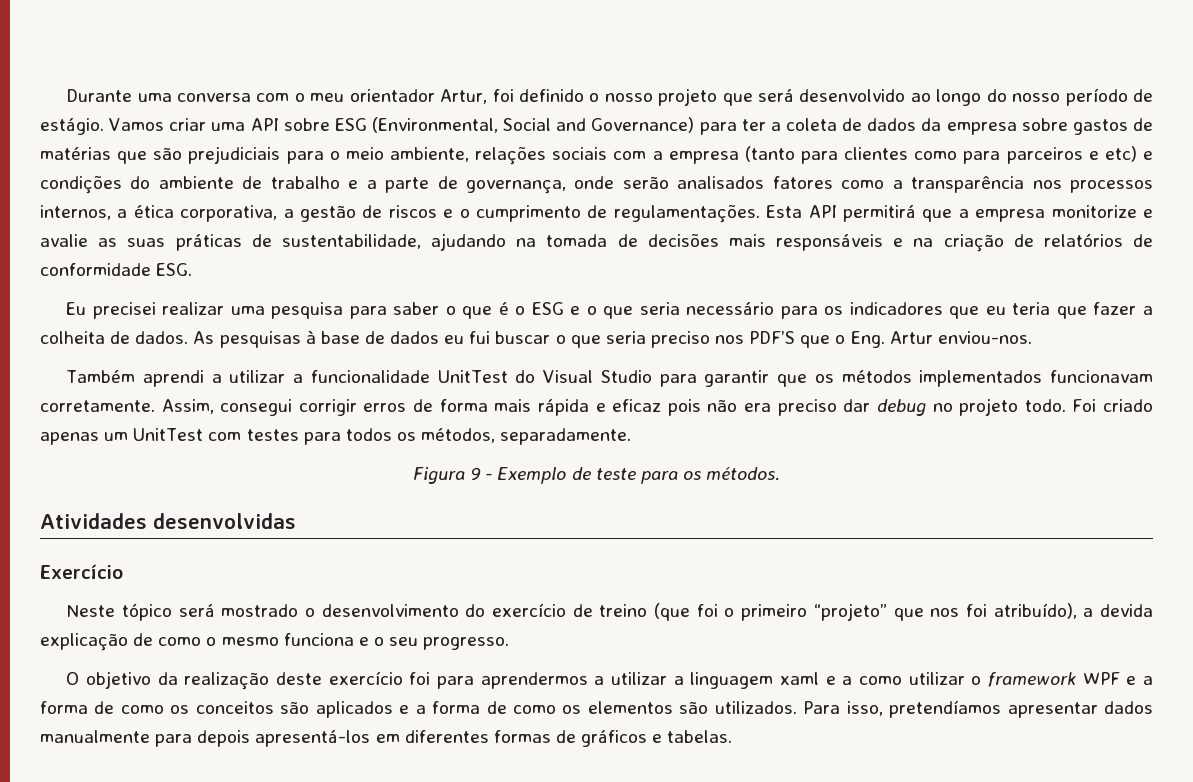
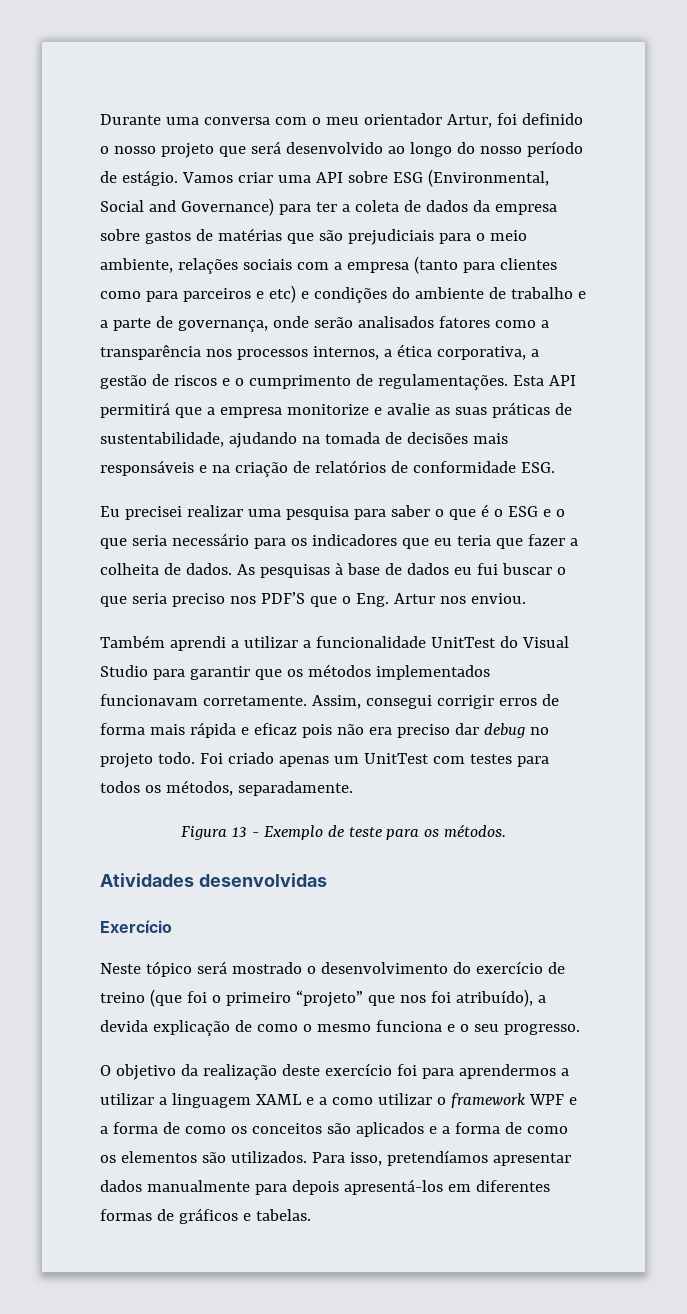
- As pesquisas à base de dados eu fui buscar o que seria preciso nos PDF’S que o Eng. Artur enviou-nos.
+ As pesquisas à base de dados eu fui buscar o que seria preciso nos PDF’S que o Eng. Artur nos enviou.
- Figura 9 - Exemplo de teste para os métodos.
+ Figura 13 - Exemplo de teste para os métodos.
- O objetivo da realização deste exercício foi para aprendermos a utilizar a linguagem xaml e a como utilizar o framework WPF e a forma de como os conceitos são aplicados e a forma de como os elementos são utilizados.
+ O objetivo da realização deste exercício foi para aprendermos a utilizar a linguagem XAML e a como utilizar o framework WPF e a forma de como os conceitos são aplicados e a forma de como os elementos são utilizados.

